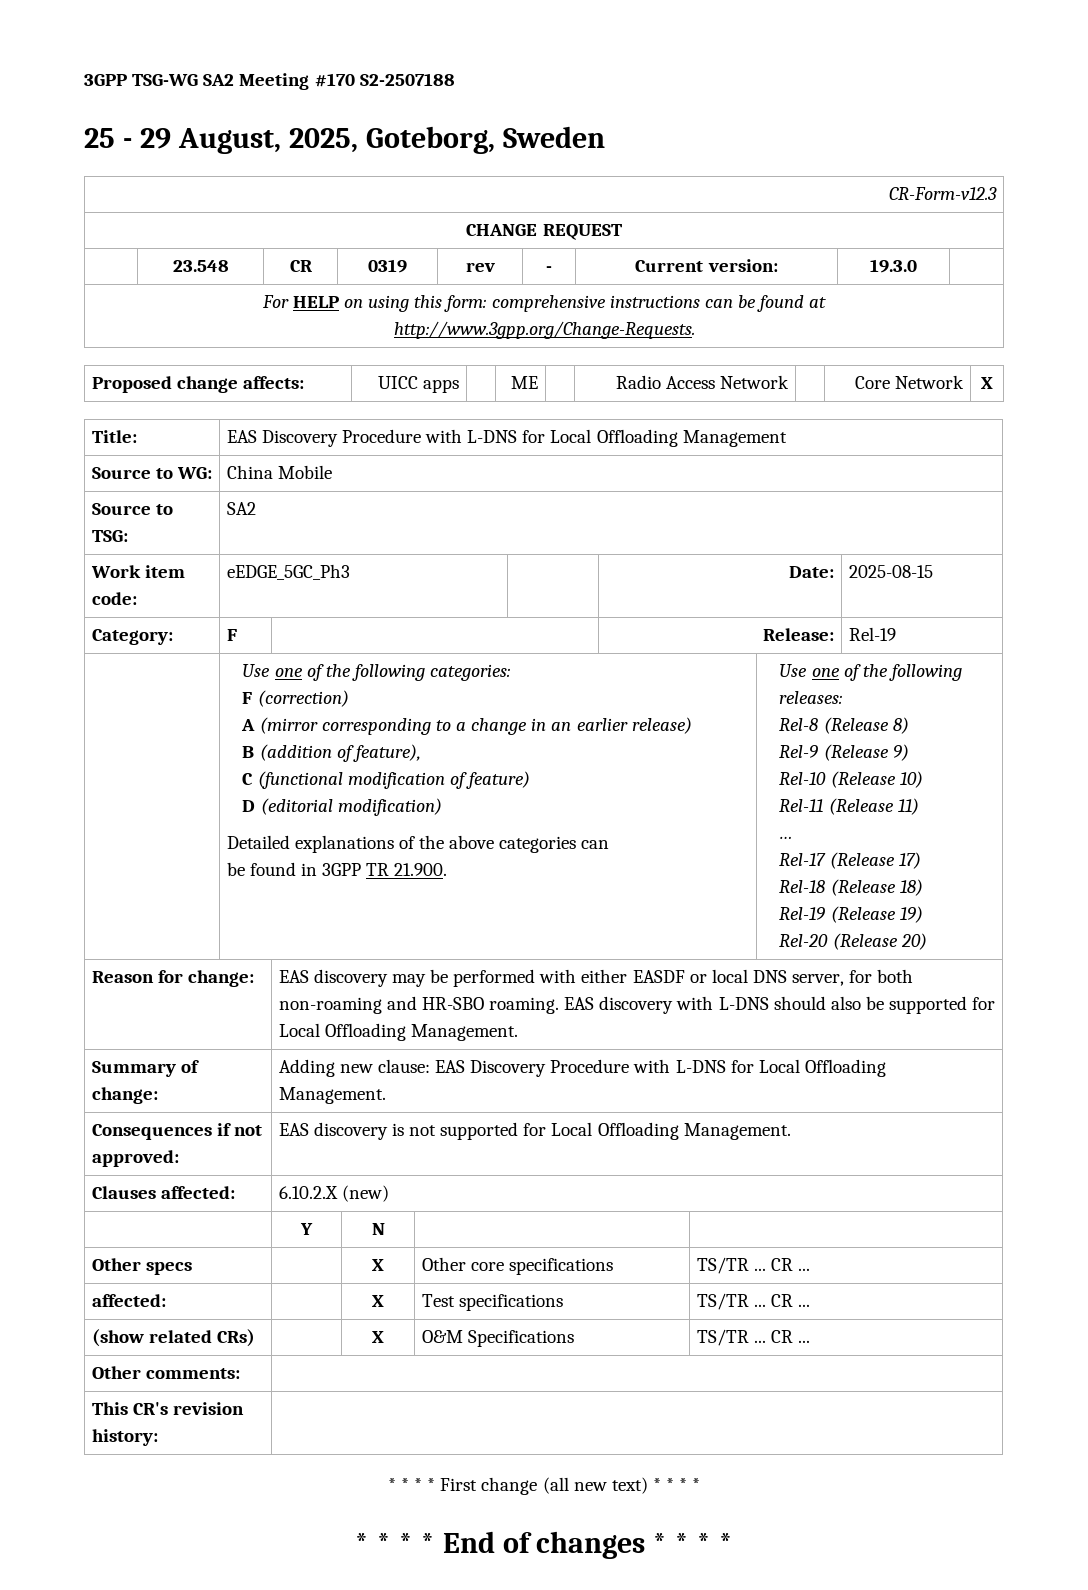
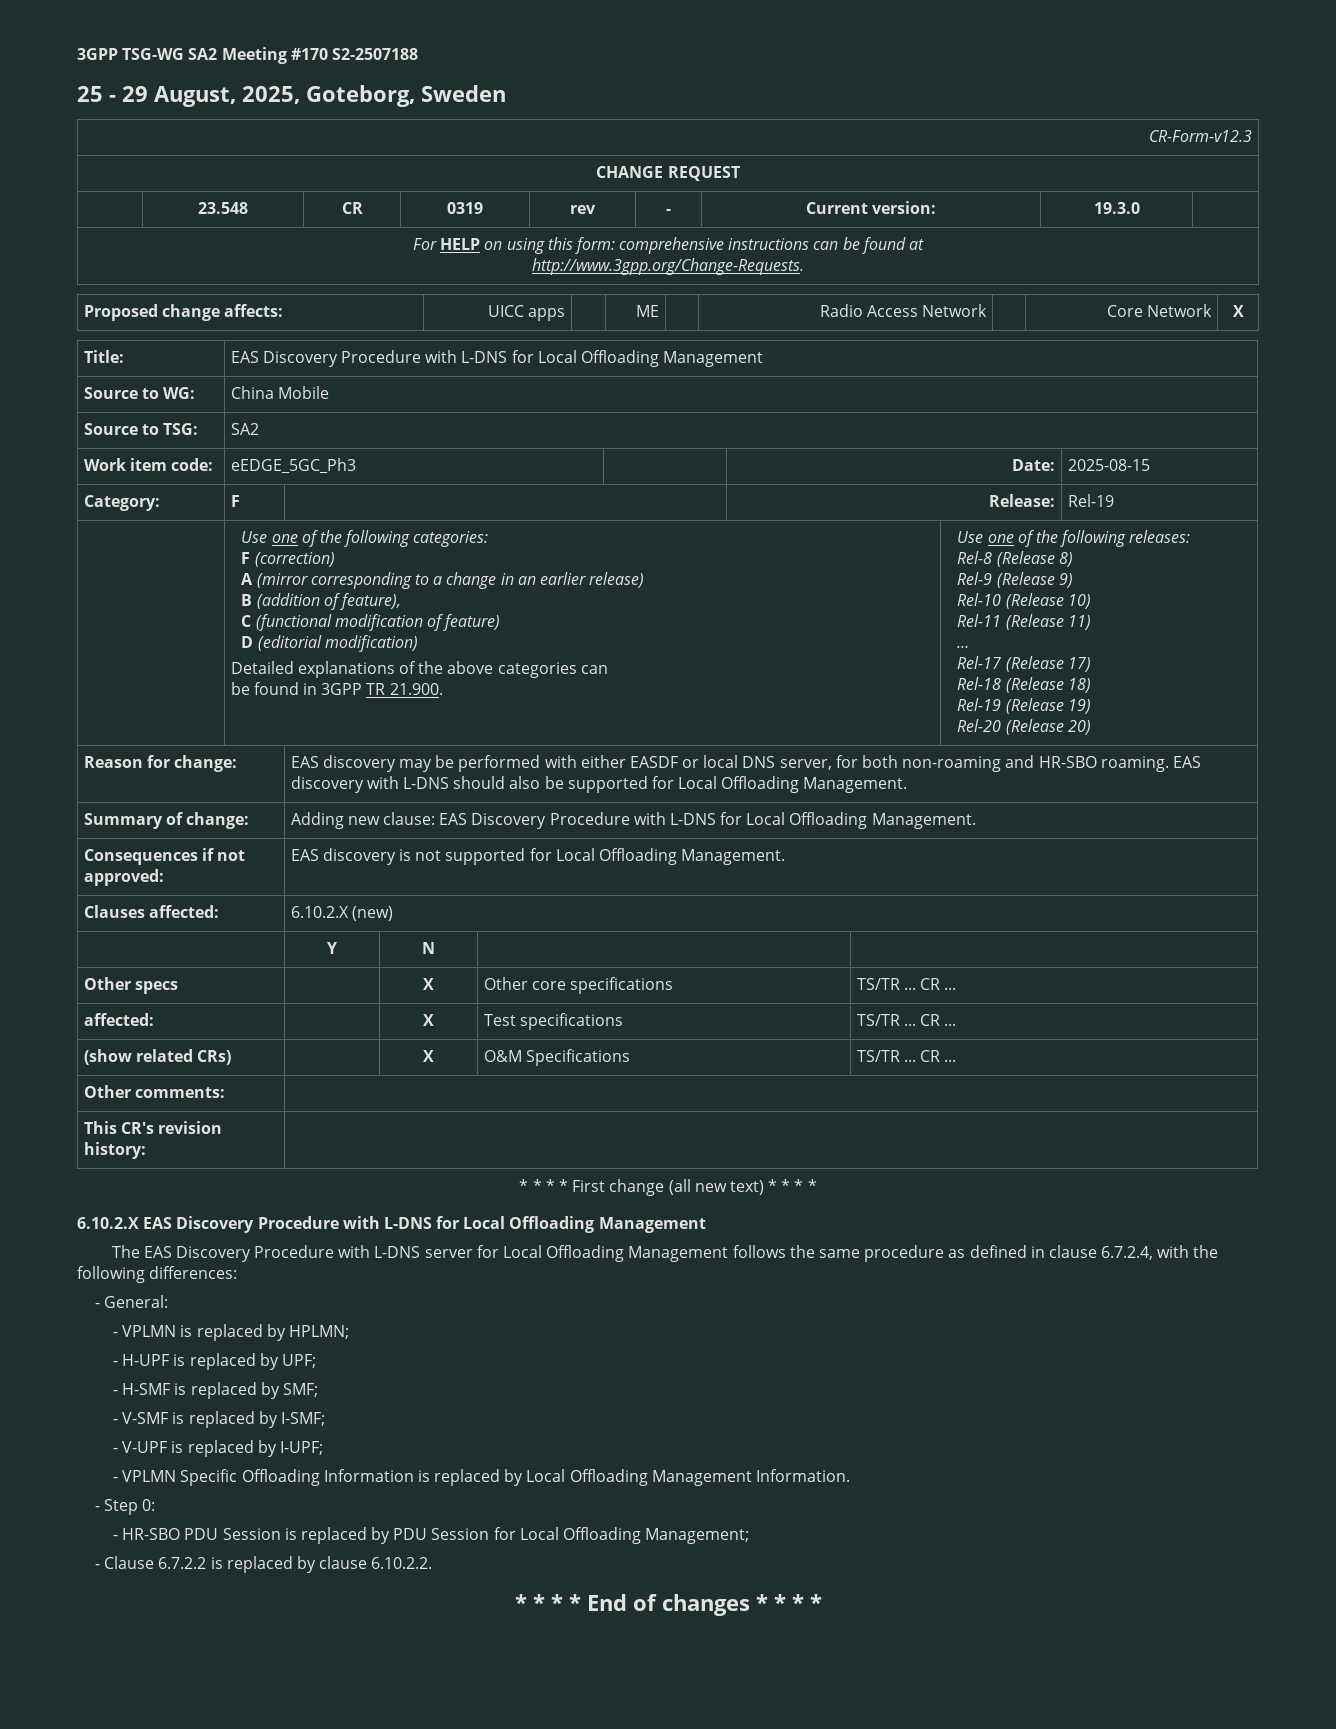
+ 6.10.2.X EAS Discovery Procedure with L-DNS for Local Offloading Management
+ The EAS Discovery Procedure with L-DNS server for Local Offloading Management follows the same procedure as defined in clause 6.7.2.4, with the following differences:
+ - General:
+ - VPLMN is replaced by HPLMN;
+ - H-UPF is replaced by UPF;
+ - H-SMF is replaced by SMF;
+ - V-SMF is replaced by I-SMF;
+ - V-UPF is replaced by I-UPF;
+ - VPLMN Specific Offloading Information is replaced by Local Offloading Management Information.
+ - Step 0:
+ - HR-SBO PDU Session is replaced by PDU Session for Local Offloading Management;
+ - Clause 6.7.2.2 is replaced by clause 6.10.2.2.

